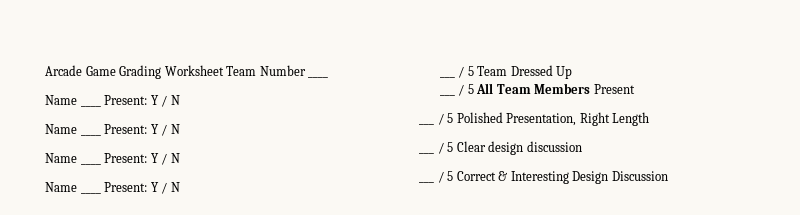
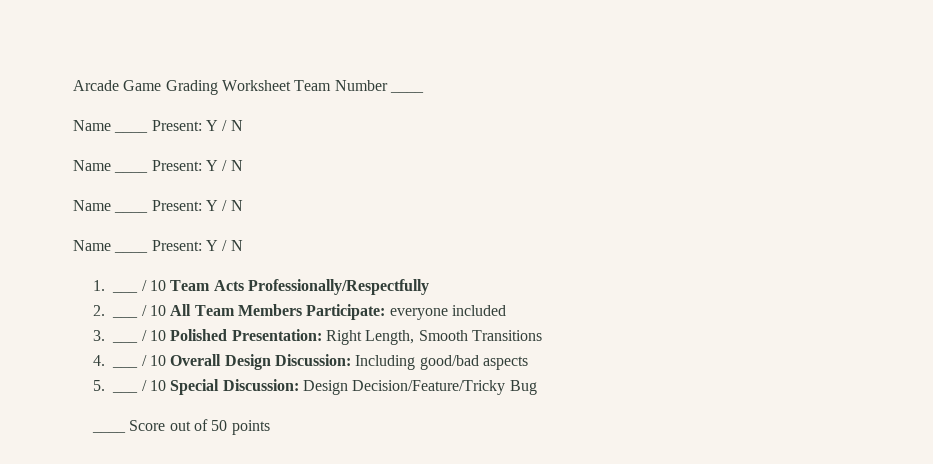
- ___ / 5 Team Dressed Up
- ___ / 5 All Team Members Present
- ___ / 5 Polished Presentation, Right Length
- ___ / 5 Clear design discussion
- ___ / 5 Correct & Interesting Design Discussion
+ 1. ___ / 10 Team Acts Professionally/Respectfully
+ 2. ___ / 10 All Team Members Participate: everyone included
+ 3. ___ / 10 Polished Presentation: Right Length, Smooth Transitions
+ 4. ___ / 10 Overall Design Discussion: Including good/bad aspects
+ 5. ___ / 10 Special Discussion: Design Decision/Feature/Tricky Bug
+ ____ Score out of 50 points

